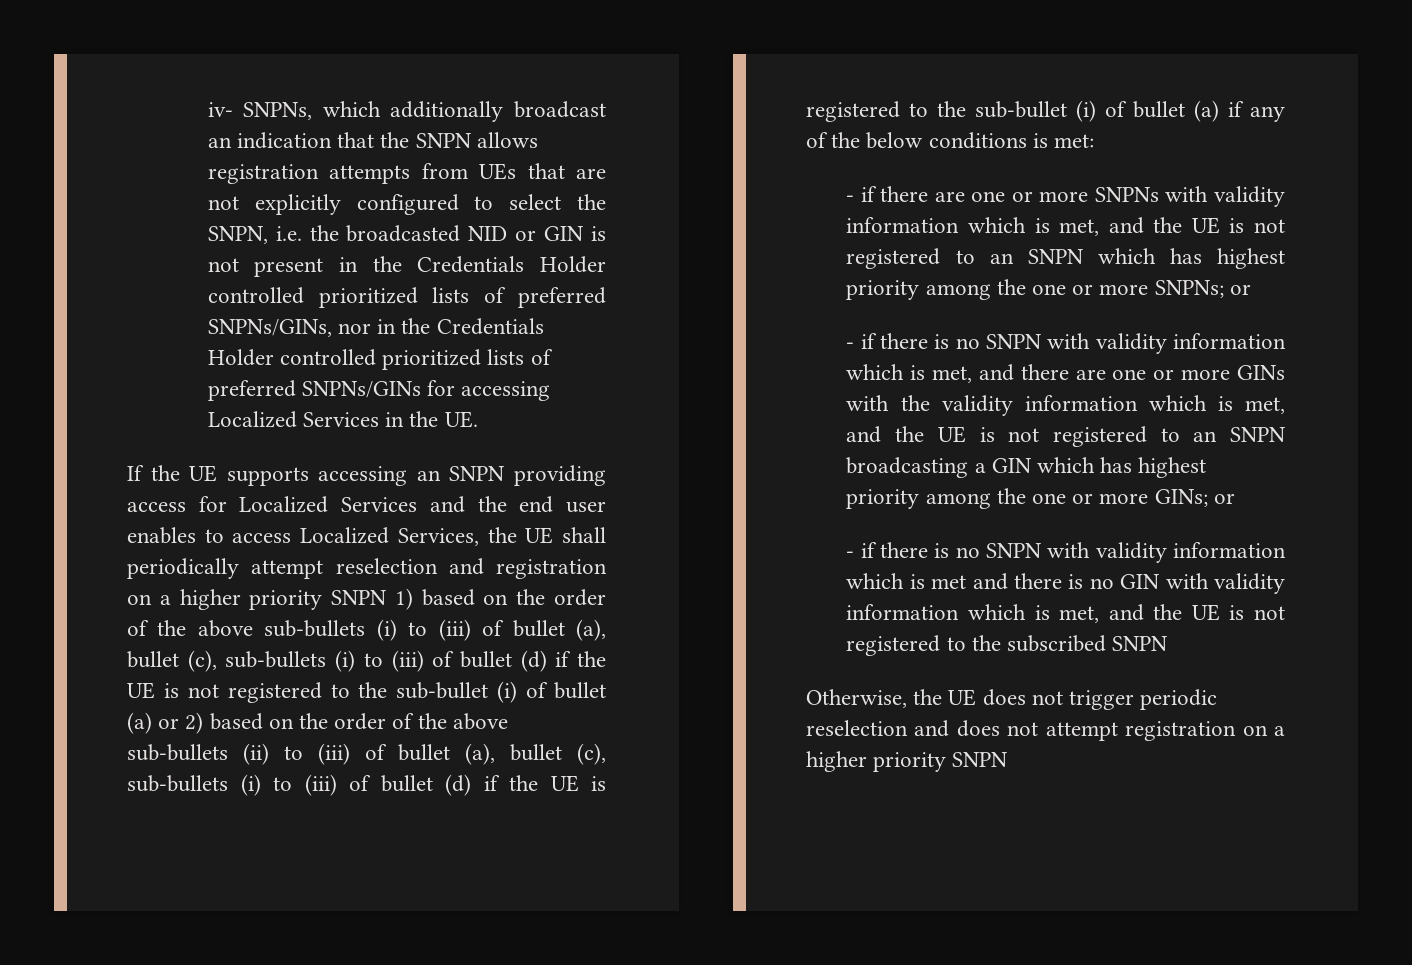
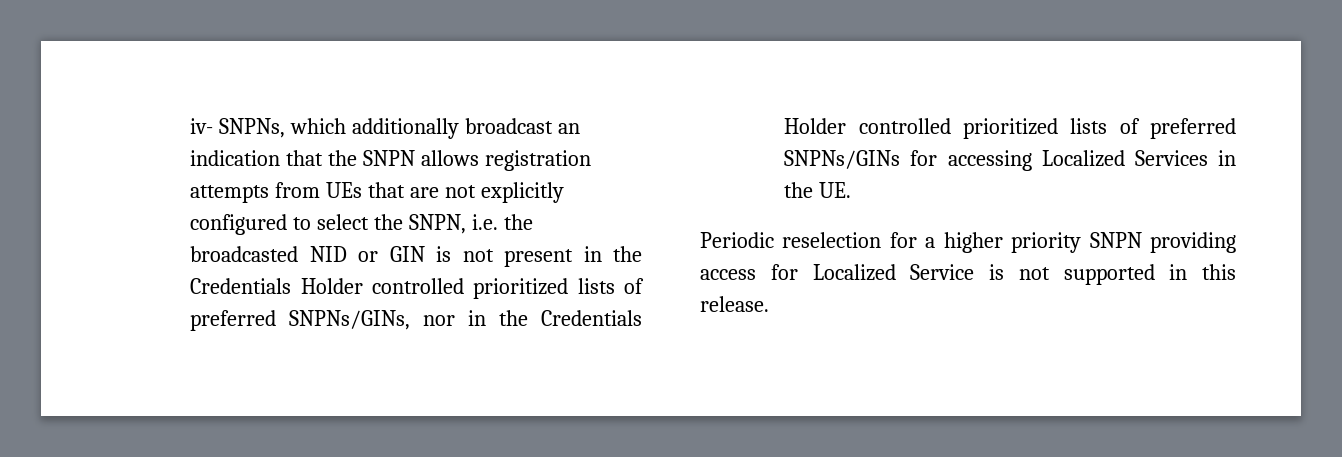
- If the UE supports accessing an SNPN providing access for Localized Services and the end user enables to access Localized Services, the UE shall periodically attempt reselection and registration on a higher priority SNPN 1) based on the order of the above sub-bullets (i) to (iii) of bullet (a), bullet (c), sub-bullets (i) to (iii) of bullet (d) if the UE is not registered to the sub-bullet (i) of bullet (a) or 2) based on the order of the above sub-bullets (ii) to (iii) of bullet (a), bullet (c), sub-bullets (i) to (iii) of bullet (d) if the UE is registered to the sub-bullet (i) of bullet (a) if any of the below conditions is met:
- - if there are one or more SNPNs with validity information which is met, and the UE is not registered to an SNPN which has highest priority among the one or more SNPNs; or
- - if there is no SNPN with validity information which is met, and there are one or more GINs with the validity information which is met, and the UE is not registered to an SNPN broadcasting a GIN which has highest priority among the one or more GINs; or
- - if there is no SNPN with validity information which is met and there is no GIN with validity information which is met, and the UE is not registered to the subscribed SNPN
- Otherwise, the UE does not trigger periodic reselection and does not attempt registration on a higher priority SNPN
+ Periodic reselection for a higher priority SNPN providing access for Localized Service is not supported in this release.

